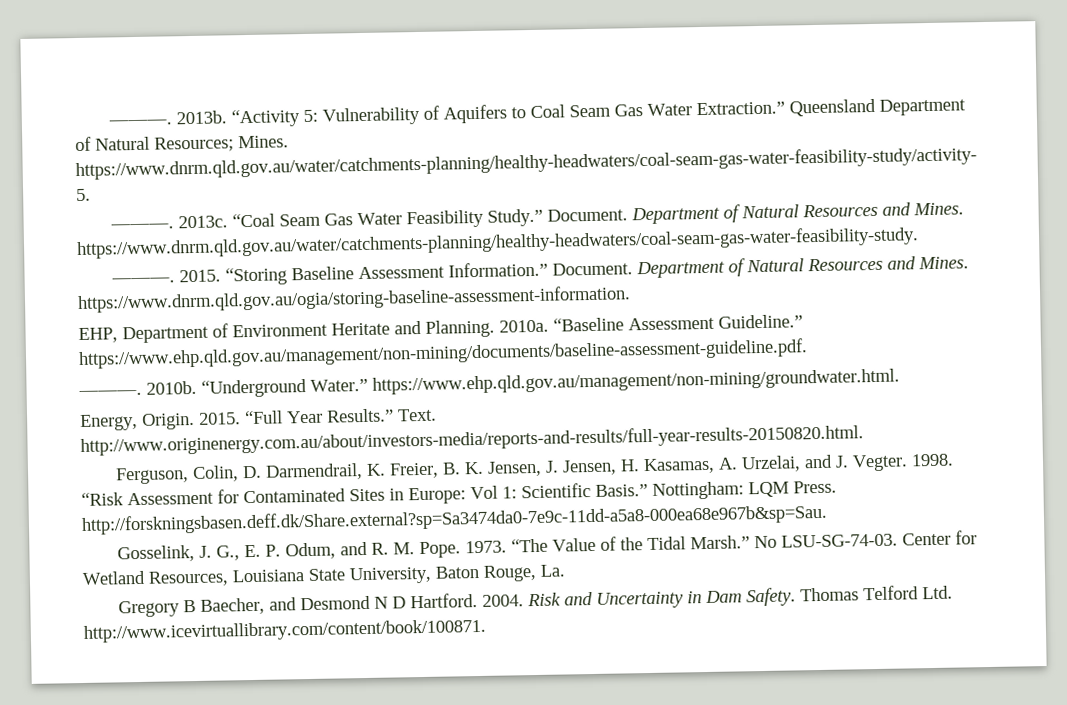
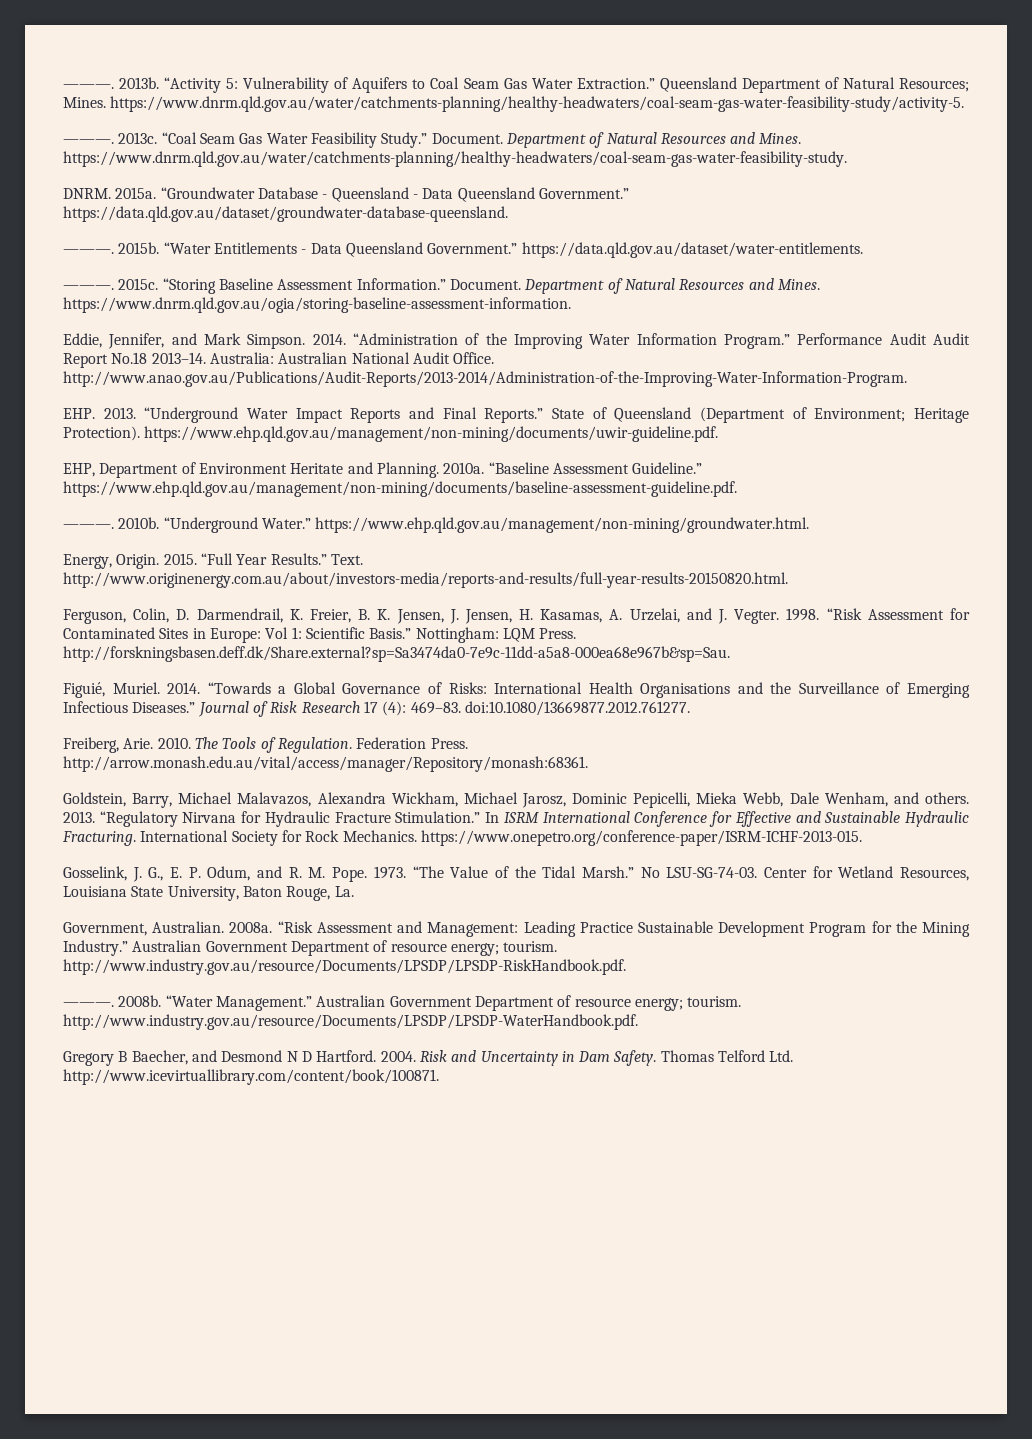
- ———. 2015.
+ DNRM. 2015a. “Groundwater Database - Queensland - Data Queensland Government.” https://data.qld.gov.au/dataset/groundwater-database-queensland.
+ ———. 2015b. “Water Entitlements - Data Queensland Government.” https://data.qld.gov.au/dataset/water-entitlements.
+ ———. 2015c.
+ Eddie, Jennifer, and Mark Simpson. 2014. “Administration of the Improving Water Information Program.” Performance Audit Audit Report No.18 2013–14. Australia: Australian National Audit Office. http://www.anao.gov.au/Publications/Audit-Reports/2013-2014/Administration-of-the-Improving-Water-Information-Program.
+ EHP. 2013. “Underground Water Impact Reports and Final Reports.” State of Queensland (Department of Environment; Heritage Protection). https://www.ehp.qld.gov.au/management/non-mining/documents/uwir-guideline.pdf.
+ Figuié, Muriel. 2014. “Towards a Global Governance of Risks: International Health Organisations and the Surveillance of Emerging Infectious Diseases.” Journal of Risk Research 17 (4): 469–83. doi:10.1080/13669877.2012.761277.
+ Freiberg, Arie. 2010. The Tools of Regulation. Federation Press. http://arrow.monash.edu.au/vital/access/manager/Repository/monash:68361.
+ Goldstein, Barry, Michael Malavazos, Alexandra Wickham, Michael Jarosz, Dominic Pepicelli, Mieka Webb, Dale Wenham, and others. 2013. “Regulatory Nirvana for Hydraulic Fracture Stimulation.” In ISRM International Conference for Effective and Sustainable Hydraulic Fracturing. International Society for Rock Mechanics. https://www.onepetro.org/conference-paper/ISRM-ICHF-2013-015.
+ Government, Australian. 2008a. “Risk Assessment and Management: Leading Practice Sustainable Development Program for the Mining Industry.” Australian Government Department of resource energy; tourism. http://www.industry.gov.au/resource/Documents/LPSDP/LPSDP-RiskHandbook.pdf.
+ ———. 2008b. “Water Management.” Australian Government Department of resource energy; tourism. http://www.industry.gov.au/resource/Documents/LPSDP/LPSDP-WaterHandbook.pdf.

